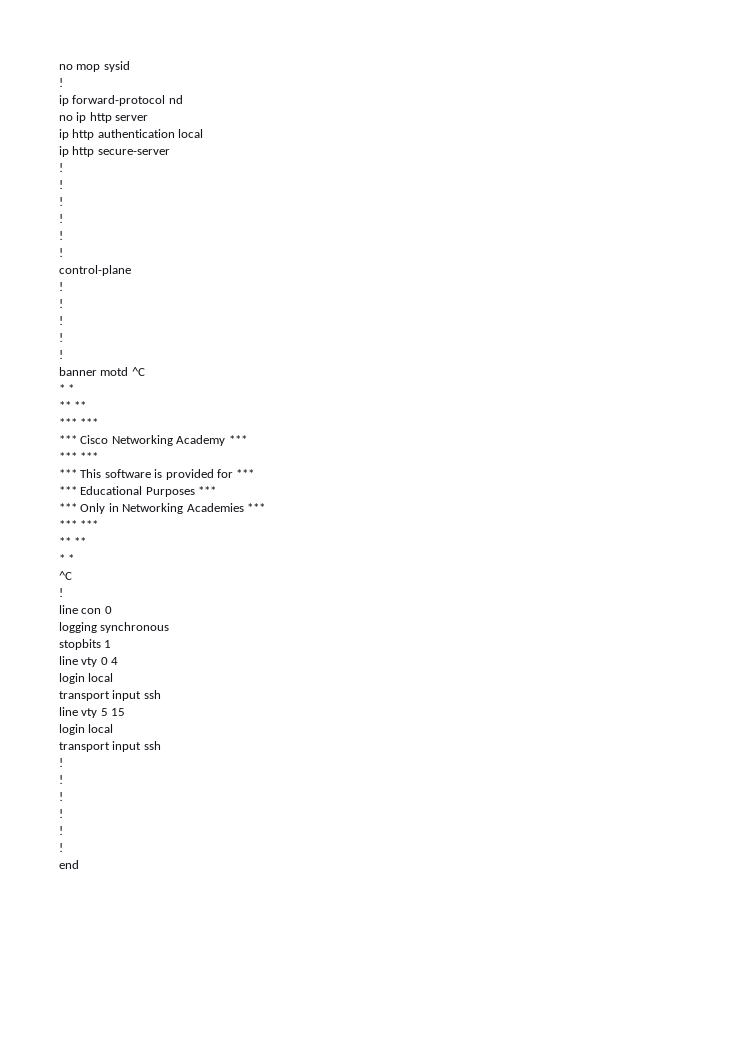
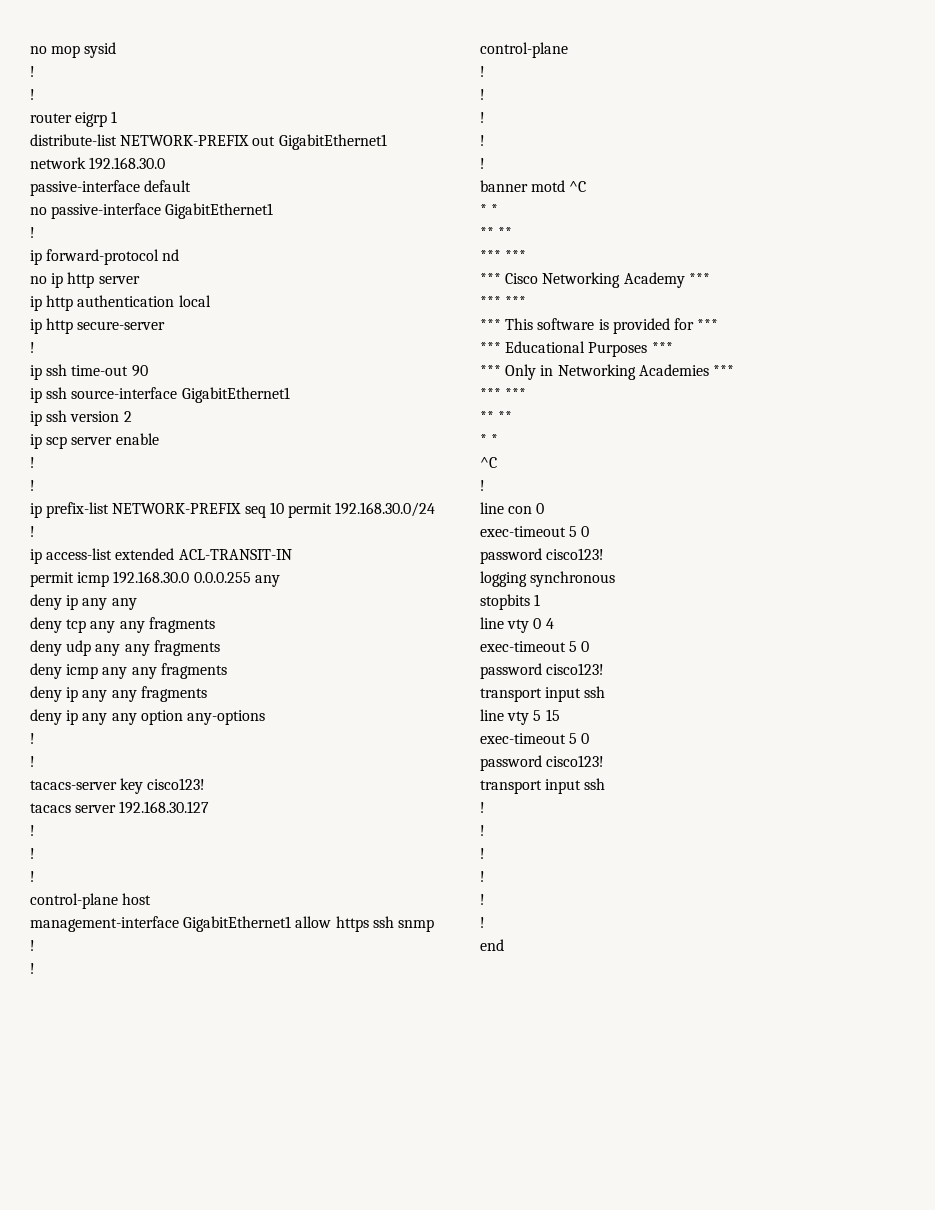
  no mop sysid
+ !
+ !
+ router eigrp 1
+ distribute-list NETWORK-PREFIX out GigabitEthernet1
+ network 192.168.30.0
+ passive-interface default
+ no passive-interface GigabitEthernet1
  ip http secure-server
+ !
+ ip ssh time-out 90
+ ip ssh source-interface GigabitEthernet1
+ ip ssh version 2
+ ip scp server enable
+ !
+ !
+ ip prefix-list NETWORK-PREFIX seq 10 permit 192.168.30.0/24
+ !
+ ip access-list extended ACL-TRANSIT-IN
+ permit icmp 192.168.30.0 0.0.0.255 any
+ deny ip any any
+ deny tcp any any fragments
+ deny udp any any fragments
+ deny icmp any any fragments
+ deny ip any any fragments
+ deny ip any any option any-options
+ !
+ !
+ tacacs-server key cisco123!
+ tacacs server 192.168.30.127
  !
  !
  !
- !
+ control-plane host
+ management-interface GigabitEthernet1 allow https ssh snmp
  line con 0
+ exec-timeout 5 0
+ password cisco123!
  line vty 0 4
- login local
+ exec-timeout 5 0
+ password cisco123!
  line vty 5 15
- login local
+ exec-timeout 5 0
+ password cisco123!

